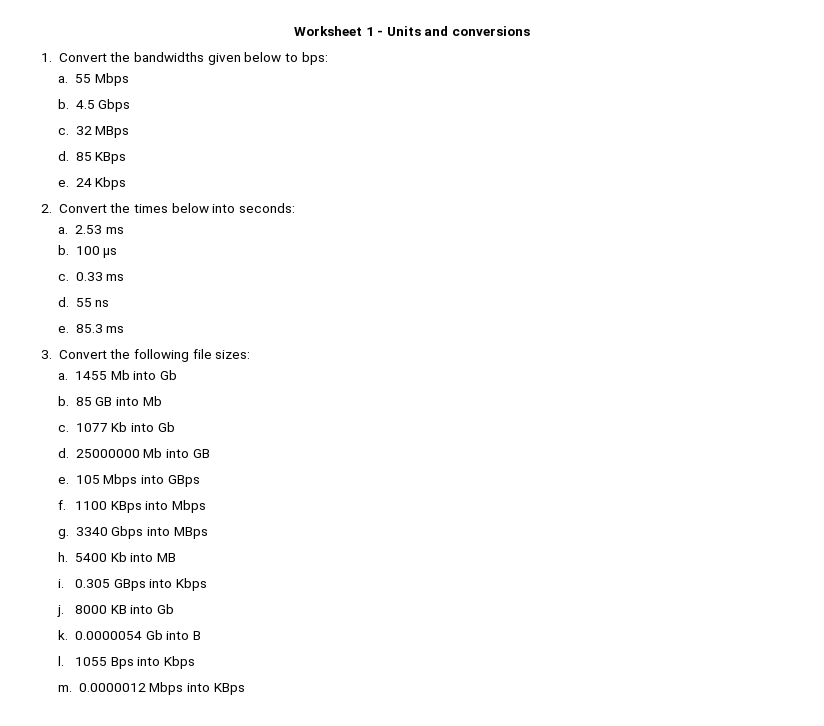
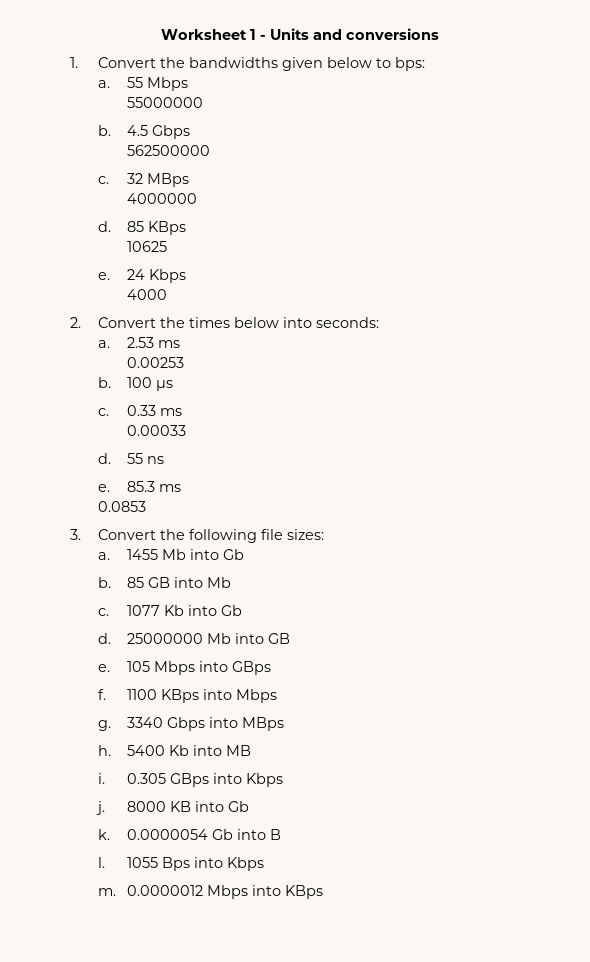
+ 55000000
+ 562500000
+ 4000000
+ 10625
+ 4000
+ 0.00253
+ 0.00033
+ 0.0853

